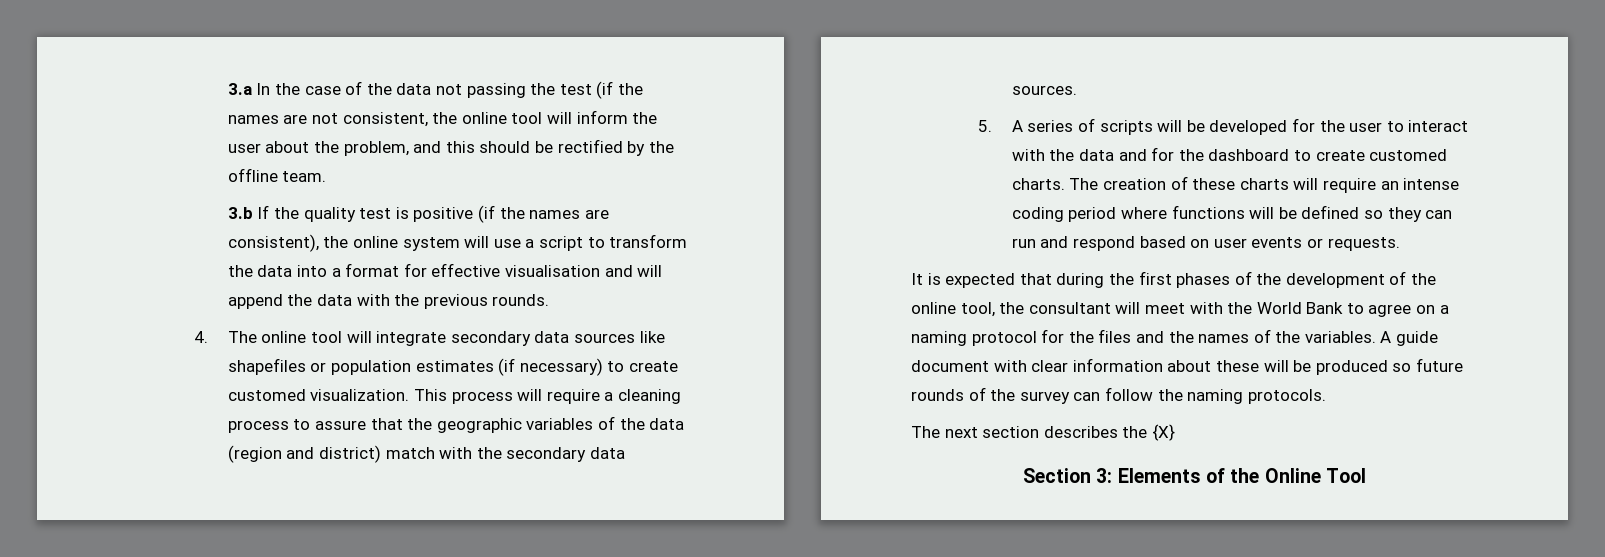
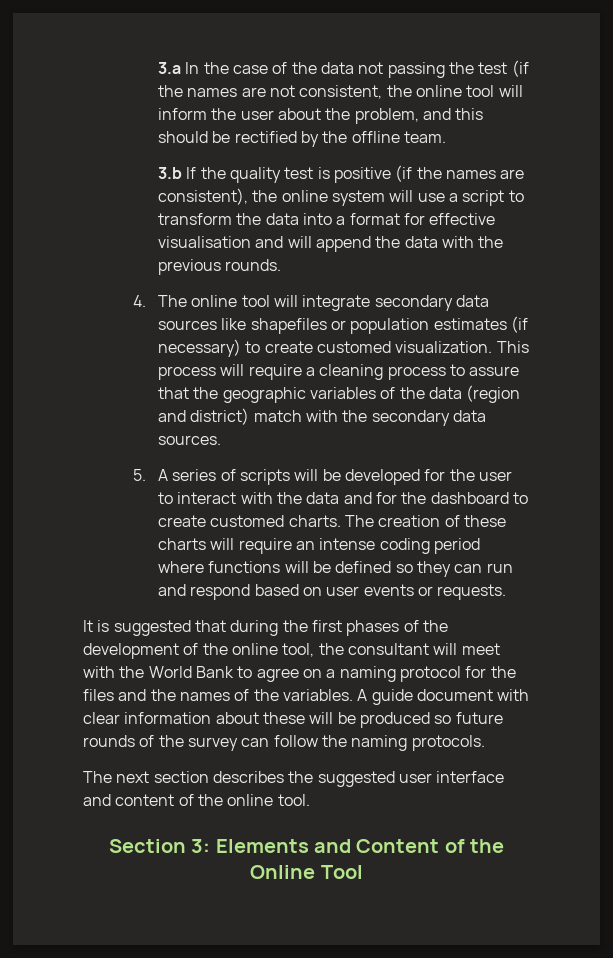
- It is expected that during the first phases of the development of the online tool, the consultant will meet with the World Bank to agree on a naming protocol for the files and the names of the variables.
+ It is suggested that during the first phases of the development of the online tool, the consultant will meet with the World Bank to agree on a naming protocol for the files and the names of the variables.
- The next section describes the {X}
+ The next section describes the suggested user interface and content of the online tool.
- Section 3: Elements of the Online Tool
+ Section 3: Elements and Content of the Online Tool

